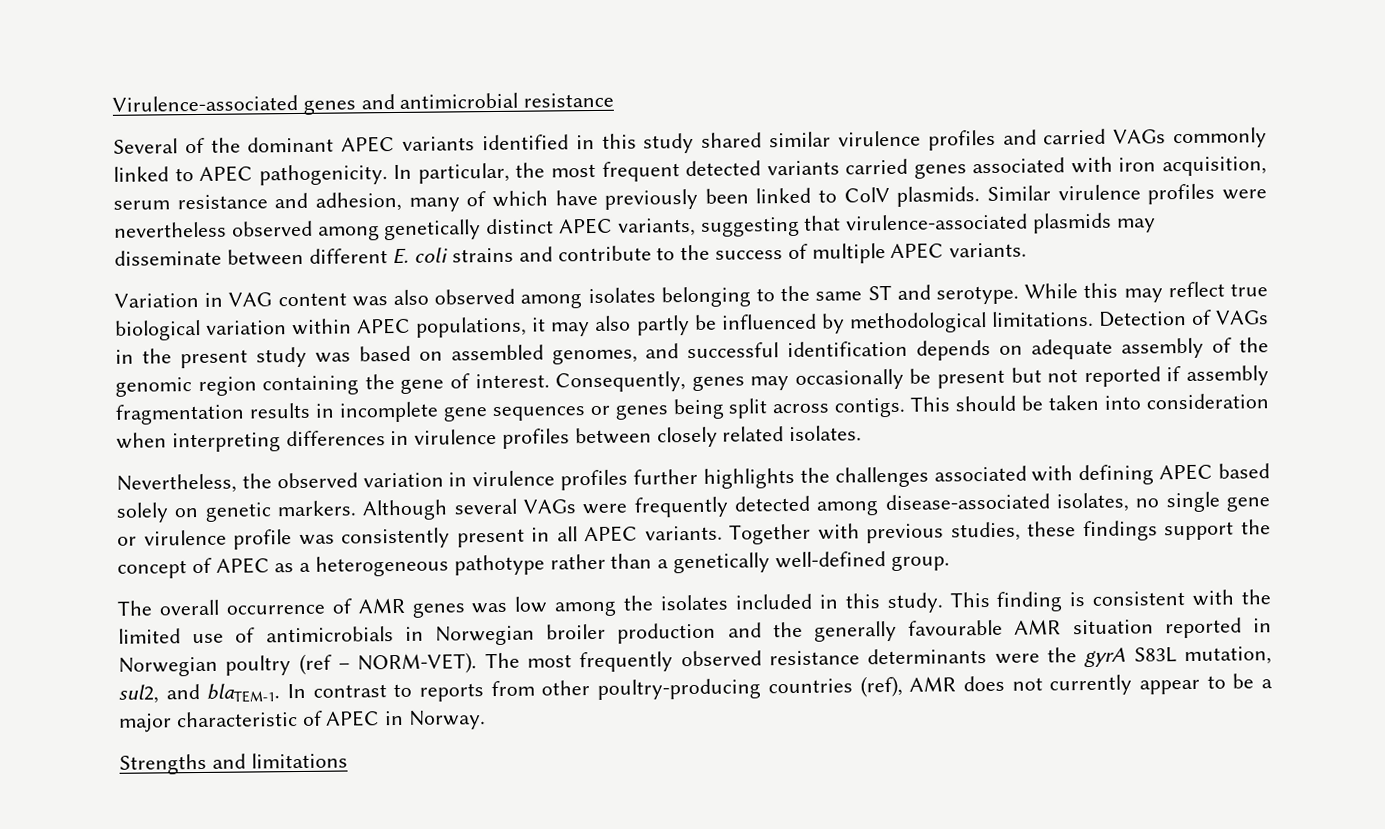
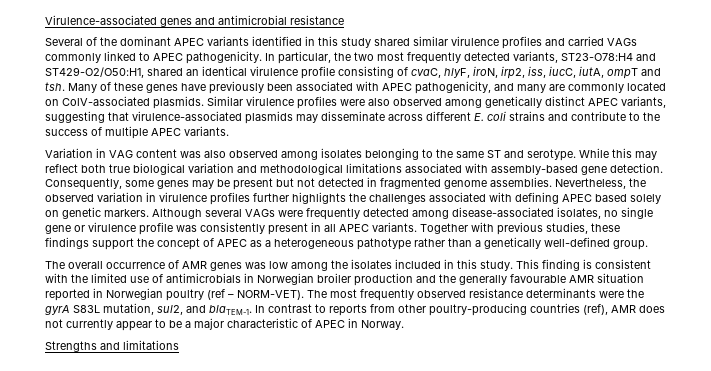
- In particular, the most frequent detected variants carried genes associated with iron acquisition, serum resistance and adhesion, many of which have previously been linked to ColV plasmids.
+ In particular, the two most frequently detected variants, ST23-O78:H4 and ST429-O2/O50:H1, shared an identical virulence profile consisting of cvaC, hlyF, iroN, irp2, iss, iucC, iutA, ompT and tsh. Many of these genes have previously been associated with APEC pathogenicity, and many are commonly located on ColV-associated plasmids.
- Similar virulence profiles were nevertheless observed among genetically distinct APEC variants, suggesting that virulence-associated plasmids may disseminate between different E. coli strains and contribute to the success of multiple APEC variants.
+ Similar virulence profiles were also observed among genetically distinct APEC variants, suggesting that virulence-associated plasmids may disseminate across different E. coli strains and contribute to the success of multiple APEC variants.
- While this may reflect true biological variation within APEC populations, it may also partly be influenced by methodological limitations. Detection of VAGs in the present study was based on assembled genomes, and successful identification depends on adequate assembly of the genomic region containing the gene of interest. Consequently, genes may occasionally be present but not reported if assembly fragmentation results in incomplete gene sequences or genes being split across contigs. This should be taken into consideration when interpreting differences in virulence profiles between closely related isolates.
- Nevertheless, the observed variation in virulence profiles further highlights the challenges associated with defining APEC based solely on genetic markers.
+ While this may reflect both true biological variation and methodological limitations associated with assembly-based gene detection. Consequently, some genes may be present but not detected in fragmented genome assemblies. Nevertheless, the observed variation in virulence profiles further highlights the challenges associated with defining APEC based solely on genetic markers.

